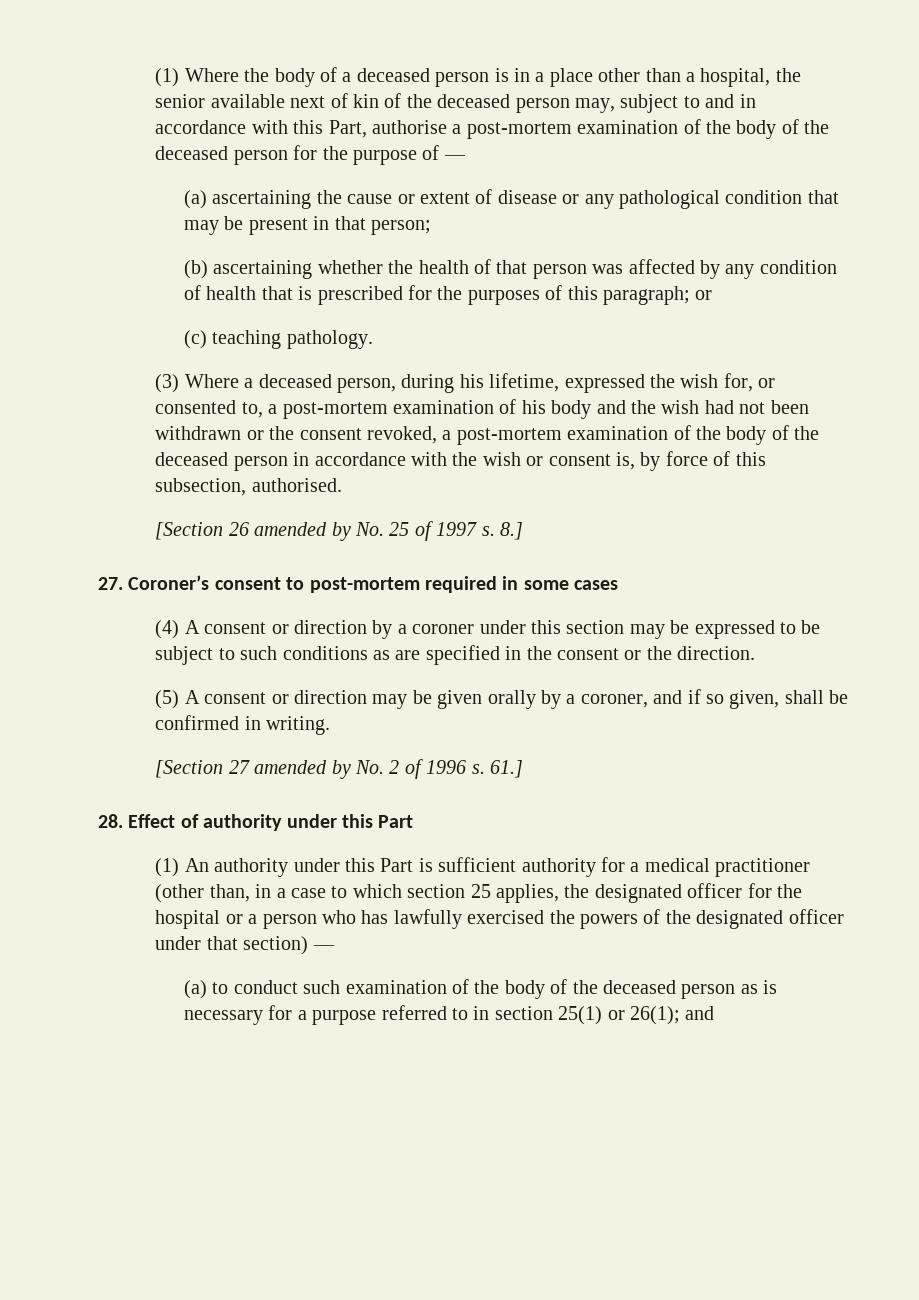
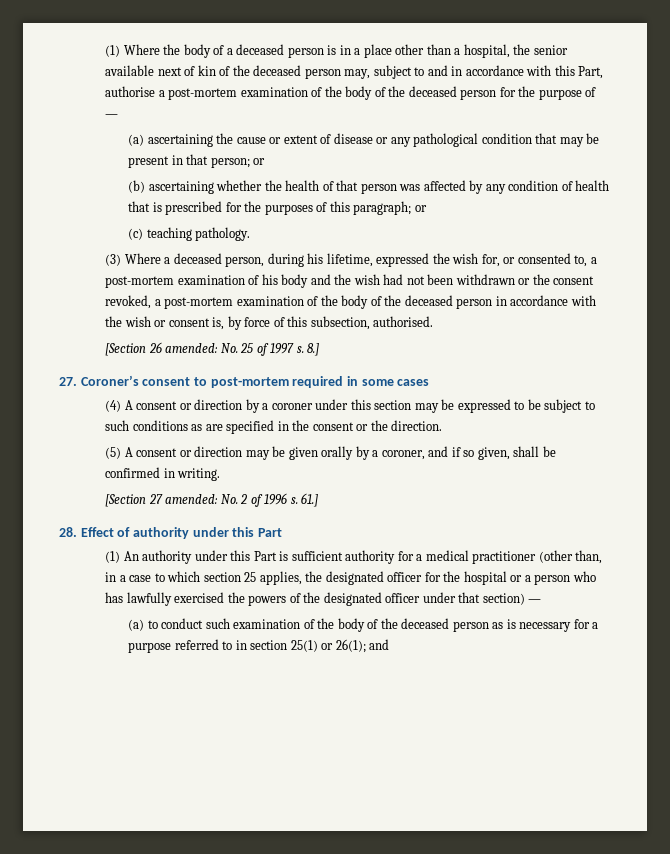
- (a) ascertaining the cause or extent of disease or any pathological condition that may be present in that person;
+ (a) ascertaining the cause or extent of disease or any pathological condition that may be present in that person; or
- [Section 26 amended by No. 25 of 1997 s.
+ [Section 26 amended: No. 25 of 1997 s.
- [Section 27 amended by No. 2 of 1996 s.
+ [Section 27 amended: No. 2 of 1996 s.

